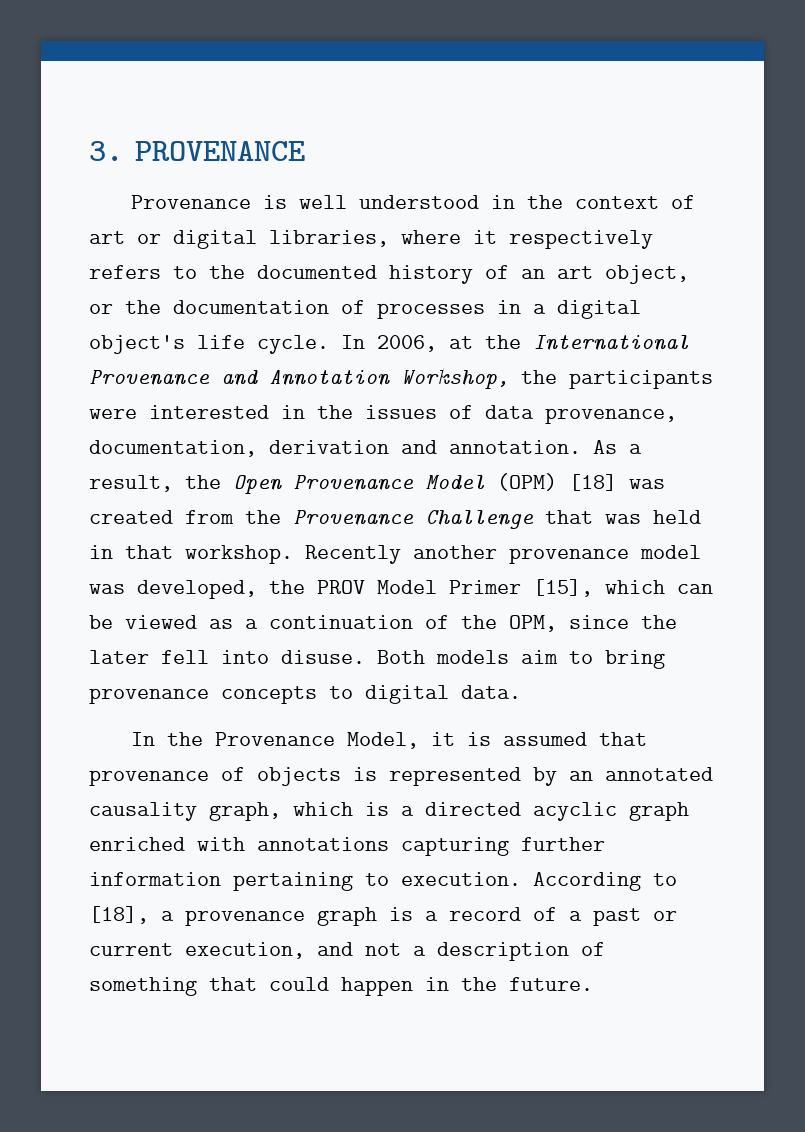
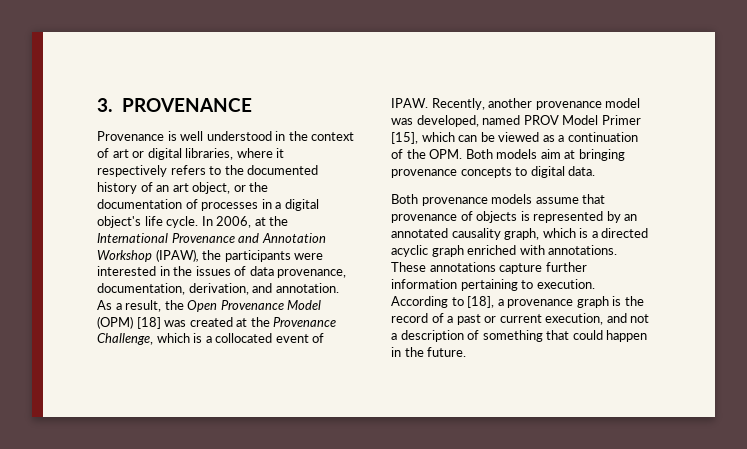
- In 2006, at the International Provenance and Annotation Workshop, the participants were interested in the issues of data provenance, documentation, derivation and annotation.
+ In 2006, at the International Provenance and Annotation Workshop (IPAW), the participants were interested in the issues of data provenance, documentation, derivation, and annotation.
- As a result, the Open Provenance Model (OPM) [18] was created from the Provenance Challenge that was held in that workshop. Recently another provenance model was developed, the PROV Model Primer [15], which can be viewed as a continuation of the OPM, since the later fell into disuse. Both models aim to bring provenance concepts to digital data.
+ As a result, the Open Provenance Model (OPM) [18] was created at the Provenance Challenge, which is a collocated event of IPAW. Recently, another provenance model was developed, named PROV Model Primer [15], which can be viewed as a continuation of the OPM. Both models aim at bringing provenance concepts to digital data.
- In the Provenance Model, it is assumed that provenance of objects is represented by an annotated causality graph, which is a directed acyclic graph enriched with annotations capturing further information pertaining to execution.
+ Both provenance models assume that provenance of objects is represented by an annotated causality graph, which is a directed acyclic graph enriched with annotations. These annotations capture further information pertaining to execution.
- According to [18], a provenance graph is a record of a past or current execution, and not a description of something that could happen in the future.
+ According to [18], a provenance graph is the record of a past or current execution, and not a description of something that could happen in the future.

